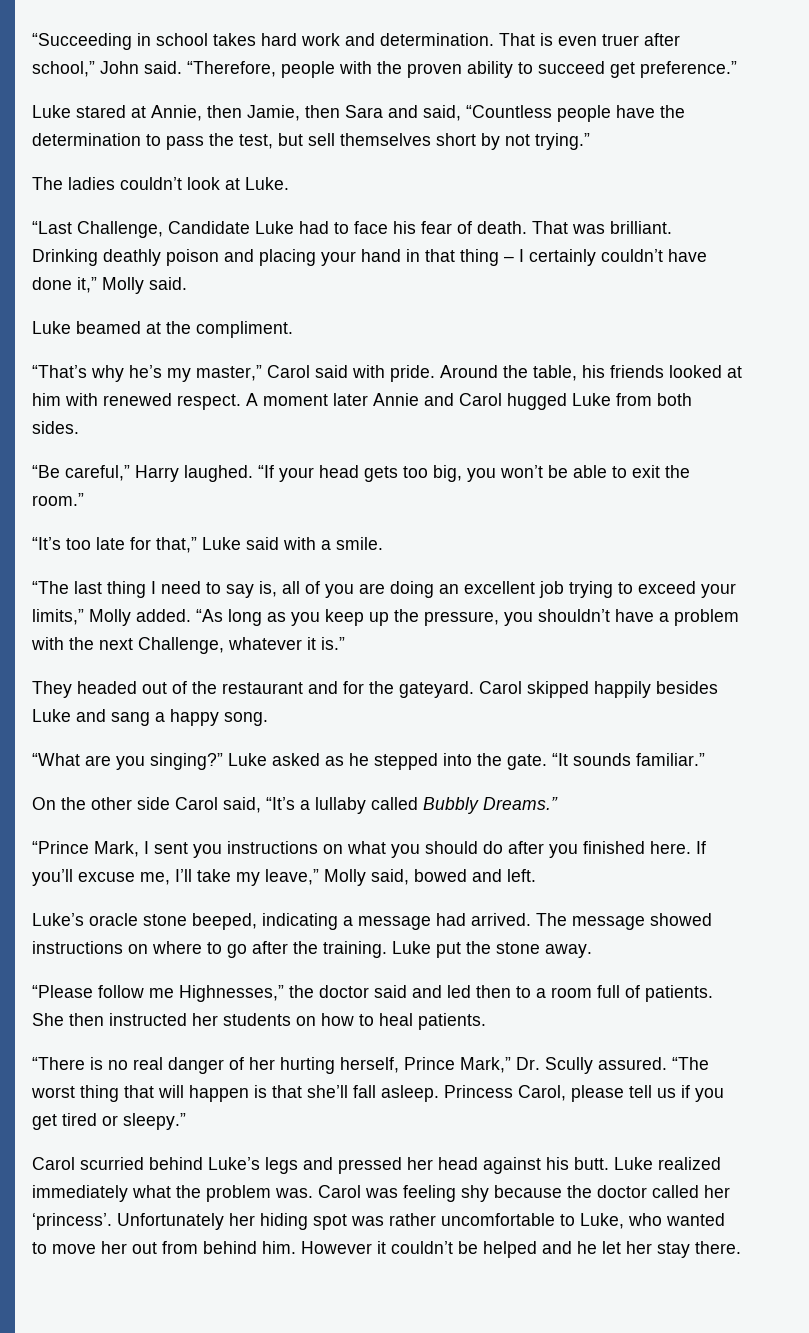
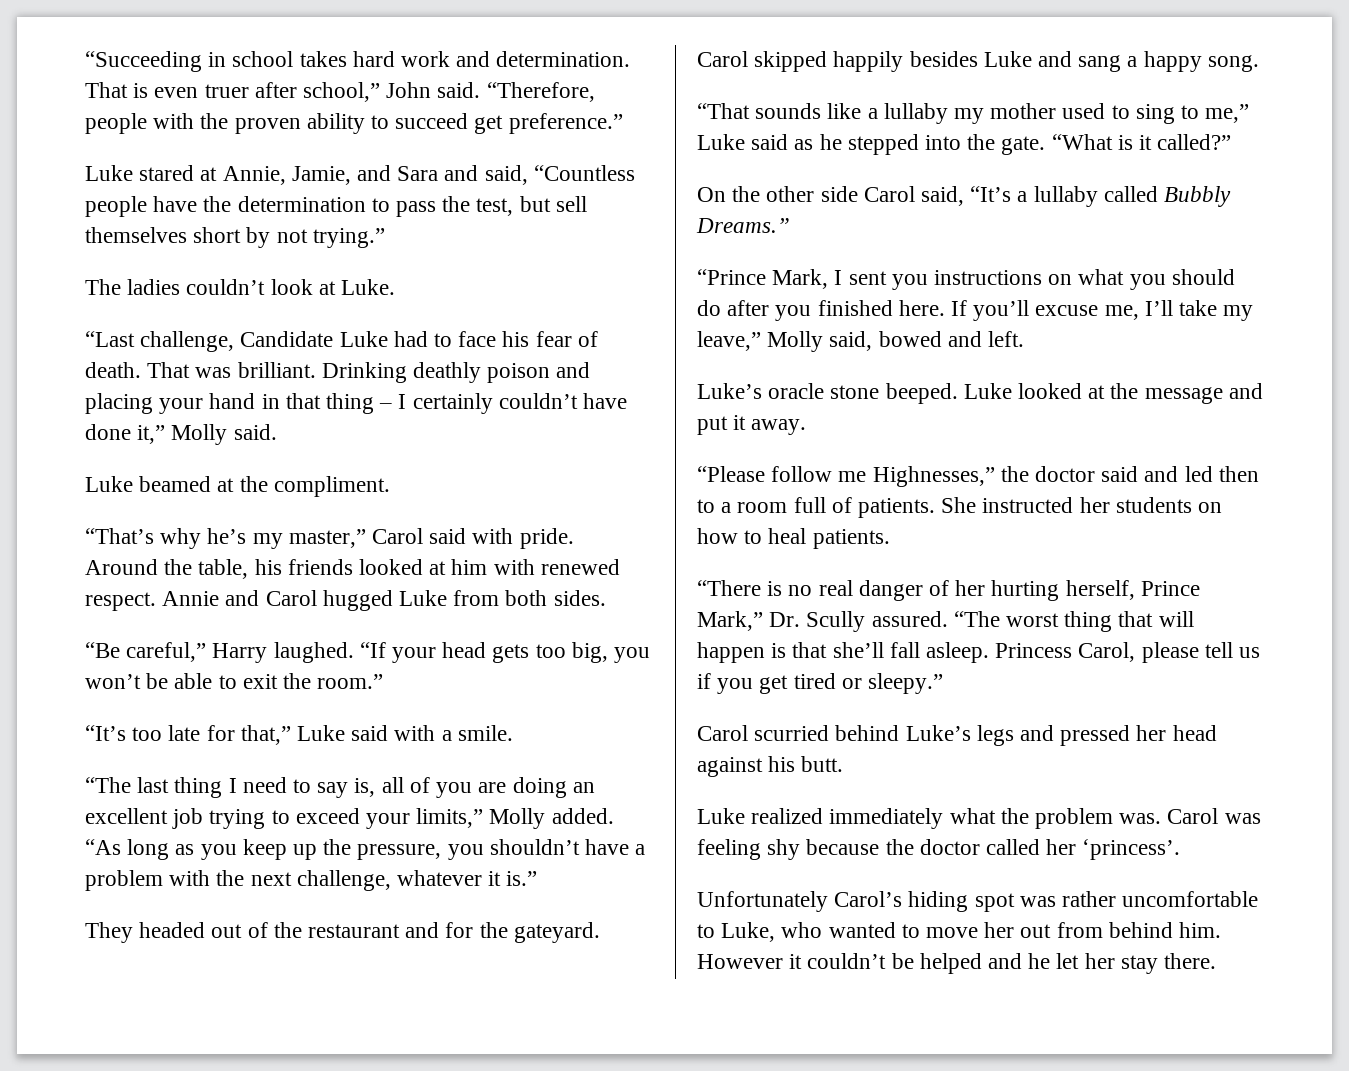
- Luke stared at Annie, then Jamie, then Sara and said, “Countless people have the determination to pass the test, but sell themselves short by not trying.”
+ Luke stared at Annie, Jamie, and Sara and said, “Countless people have the determination to pass the test, but sell themselves short by not trying.”
- “Last Challenge, Candidate Luke had to face his fear of death.
+ “Last challenge, Candidate Luke had to face his fear of death.
- A moment later Annie and Carol hugged Luke from both sides.
+ Annie and Carol hugged Luke from both sides.
- “As long as you keep up the pressure, you shouldn’t have a problem with the next Challenge, whatever it is.”
+ “As long as you keep up the pressure, you shouldn’t have a problem with the next challenge, whatever it is.”
- “What are you singing?” Luke asked as he stepped into the gate.
+ “That sounds like a lullaby my mother used to sing to me,” Luke said as he stepped into the gate.
- “It sounds familiar.”
+ “What is it called?”
- Luke’s oracle stone beeped, indicating a message had arrived. The message showed instructions on where to go after the training. Luke put the stone away.
+ Luke’s oracle stone beeped. Luke looked at the message and put it away.
- She then instructed her students on how to heal patients.
+ She instructed her students on how to heal patients.
- Carol scurried behind Luke’s legs and pressed her head against his butt. Luke realized immediately what the problem was.
+ Carol scurried behind Luke’s legs and pressed her head against his butt.
+ Luke realized immediately what the problem was.
- Carol was feeling shy because the doctor called her ‘princess’. Unfortunately her hiding spot was rather uncomfortable to Luke, who wanted to move her out from behind him.
+ Carol was feeling shy because the doctor called her ‘princess’.
+ Unfortunately Carol’s hiding spot was rather uncomfortable to Luke, who wanted to move her out from behind him.

